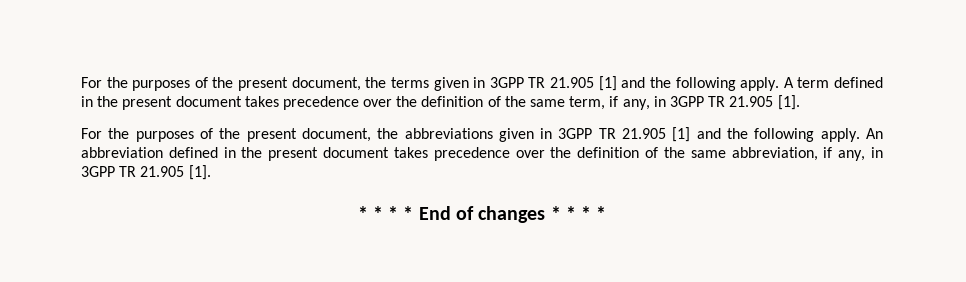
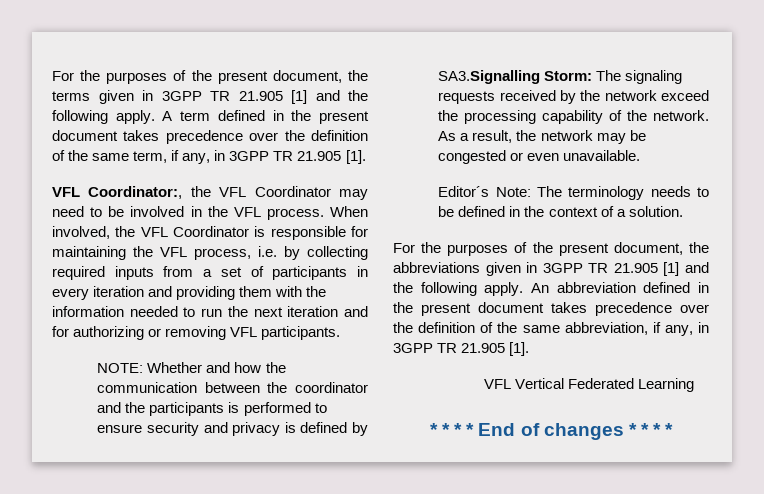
+ VFL Coordinator:, the VFL Coordinator may need to be involved in the VFL process. When involved, the VFL Coordinator is responsible for maintaining the VFL process, i.e. by collecting required inputs from a set of participants in every iteration and providing them with the information needed to run the next iteration and for authorizing or removing VFL participants.
+ NOTE: Whether and how the communication between the coordinator and the participants is performed to ensure security and privacy is defined by SA3.Signalling Storm: The signaling requests received by the network exceed the processing capability of the network. As a result, the network may be congested or even unavailable.
+ Editor´s Note: The terminology needs to be defined in the context of a solution.
+ VFL Vertical Federated Learning

